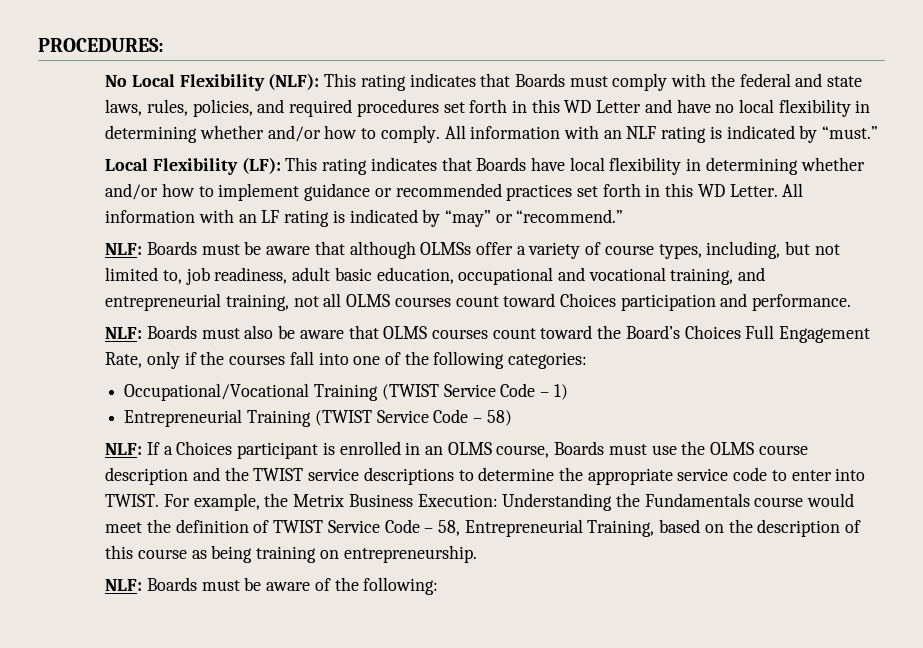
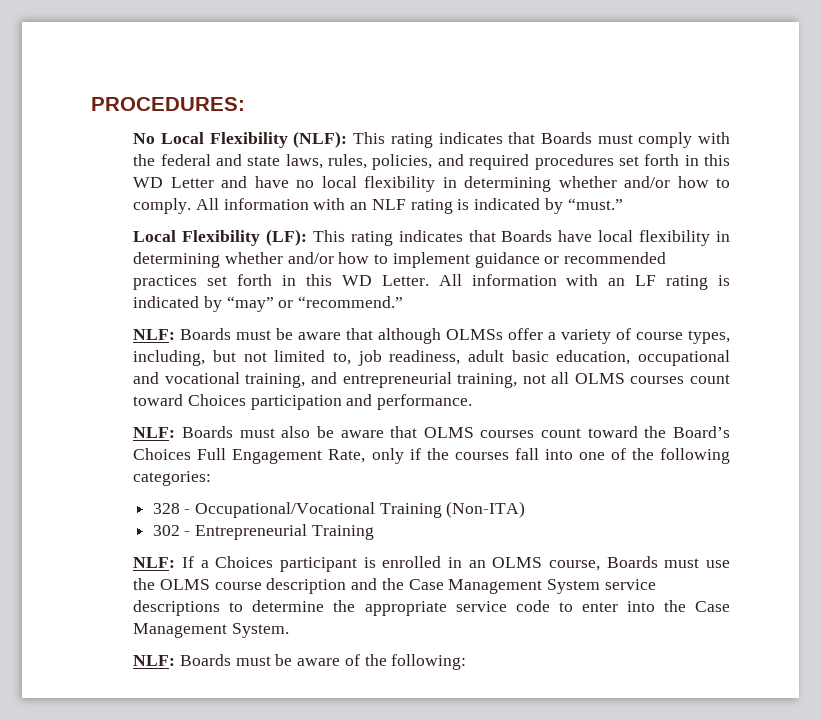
- Occupational/Vocational Training (TWIST Service Code – 1)
- Entrepreneurial Training (TWIST Service Code – 58)
+ 328 - Occupational/Vocational Training (Non-ITA)
+ 302 - Entrepreneurial Training
- NLF: If a Choices participant is enrolled in an OLMS course, Boards must use the OLMS course description and the TWIST service descriptions to determine the appropriate service code to enter into TWIST. For example, the Metrix Business Execution: Understanding the Fundamentals course would meet the definition of TWIST Service Code – 58, Entrepreneurial Training, based on the description of this course as being training on entrepreneurship.
+ NLF: If a Choices participant is enrolled in an OLMS course, Boards must use the OLMS course description and the Case Management System service descriptions to determine the appropriate service code to enter into the Case Management System.

